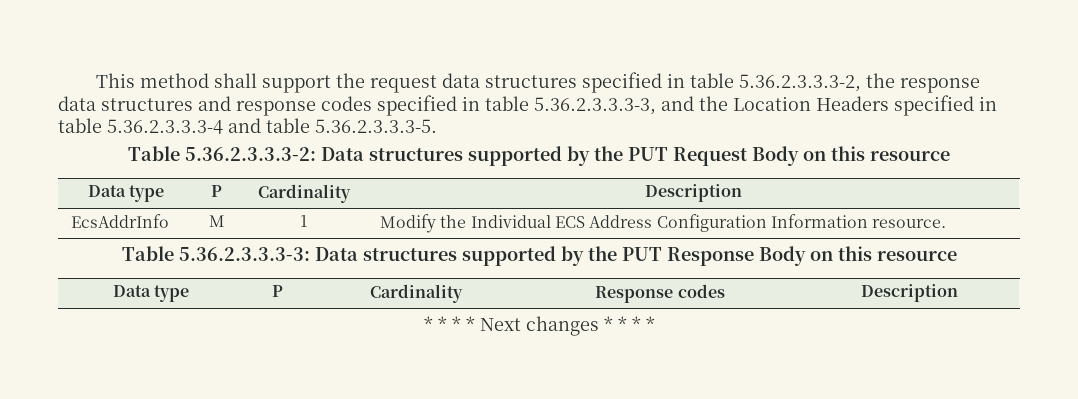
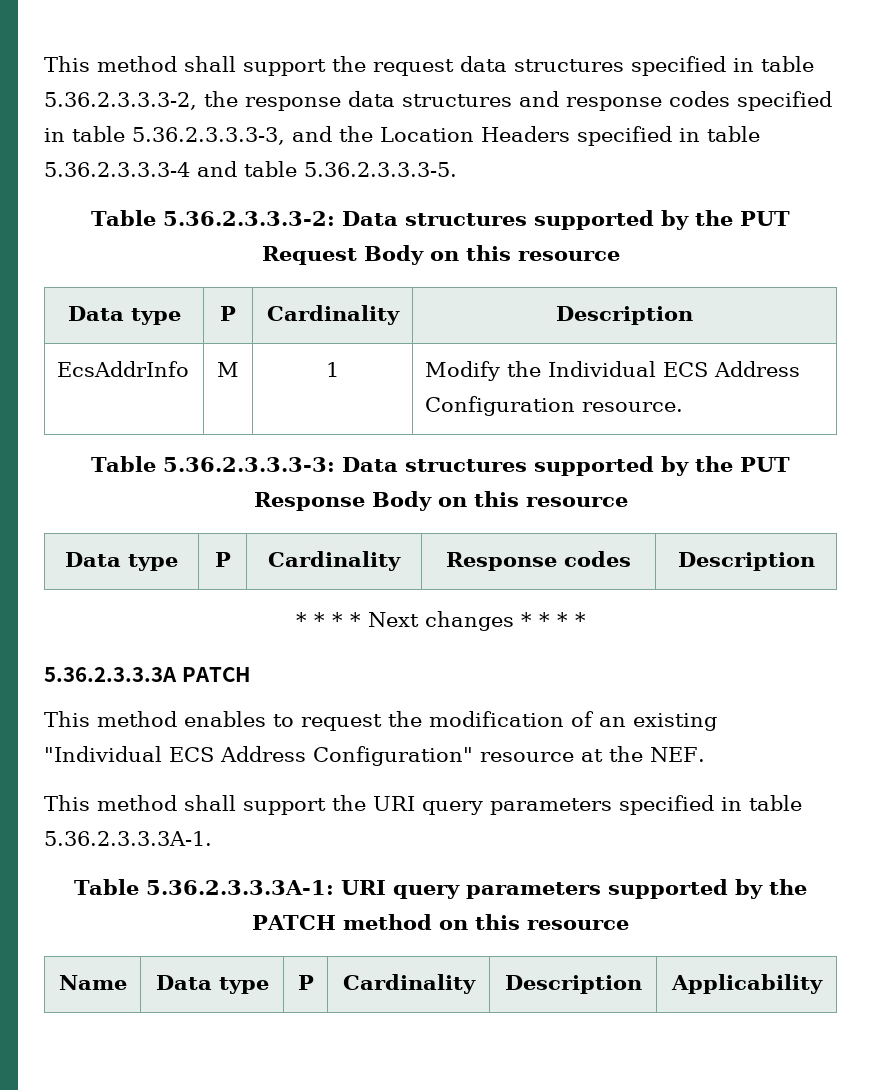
- EcsAddrInfo | M | 1 | Modify the Individual ECS Address Configuration Information resource.
+ EcsAddrInfo | M | 1 | Modify the Individual ECS Address Configuration resource.
+ 5.36.2.3.3.3A PATCH
+ This method enables to request the modification of an existing "Individual ECS Address Configuration" resource at the NEF.
+ This method shall support the URI query parameters specified in table 5.36.2.3.3.3A-1.
+ Table 5.36.2.3.3.3A-1: URI query parameters supported by the PATCH method on this resource
+ Name | Data type | P | Cardinality | Description | Applicability

